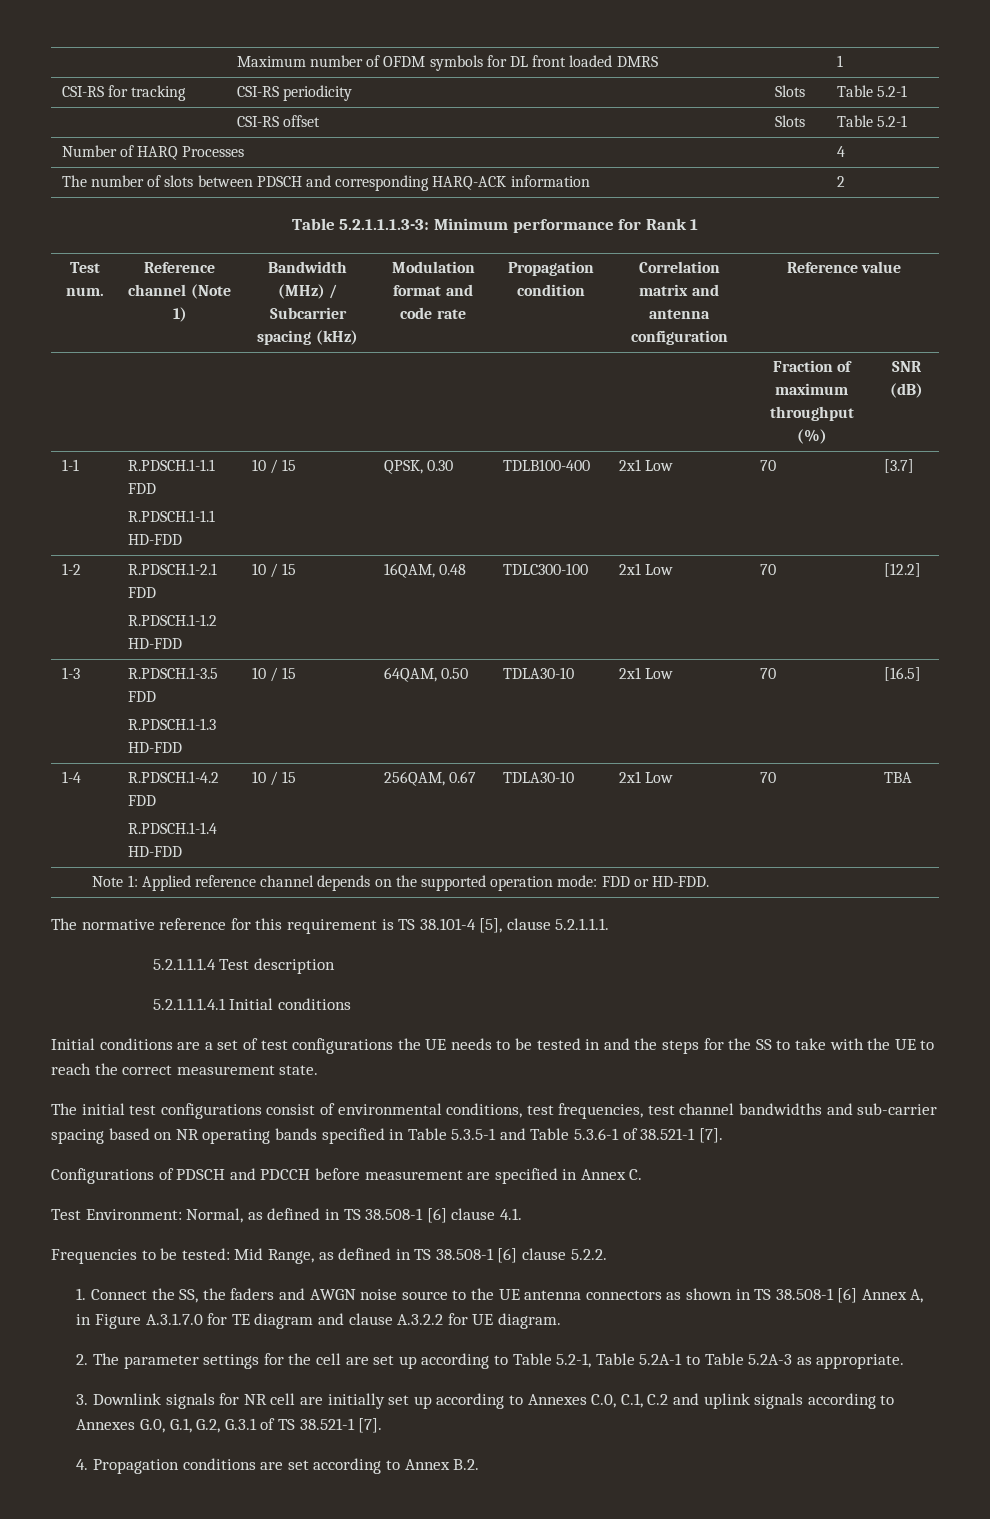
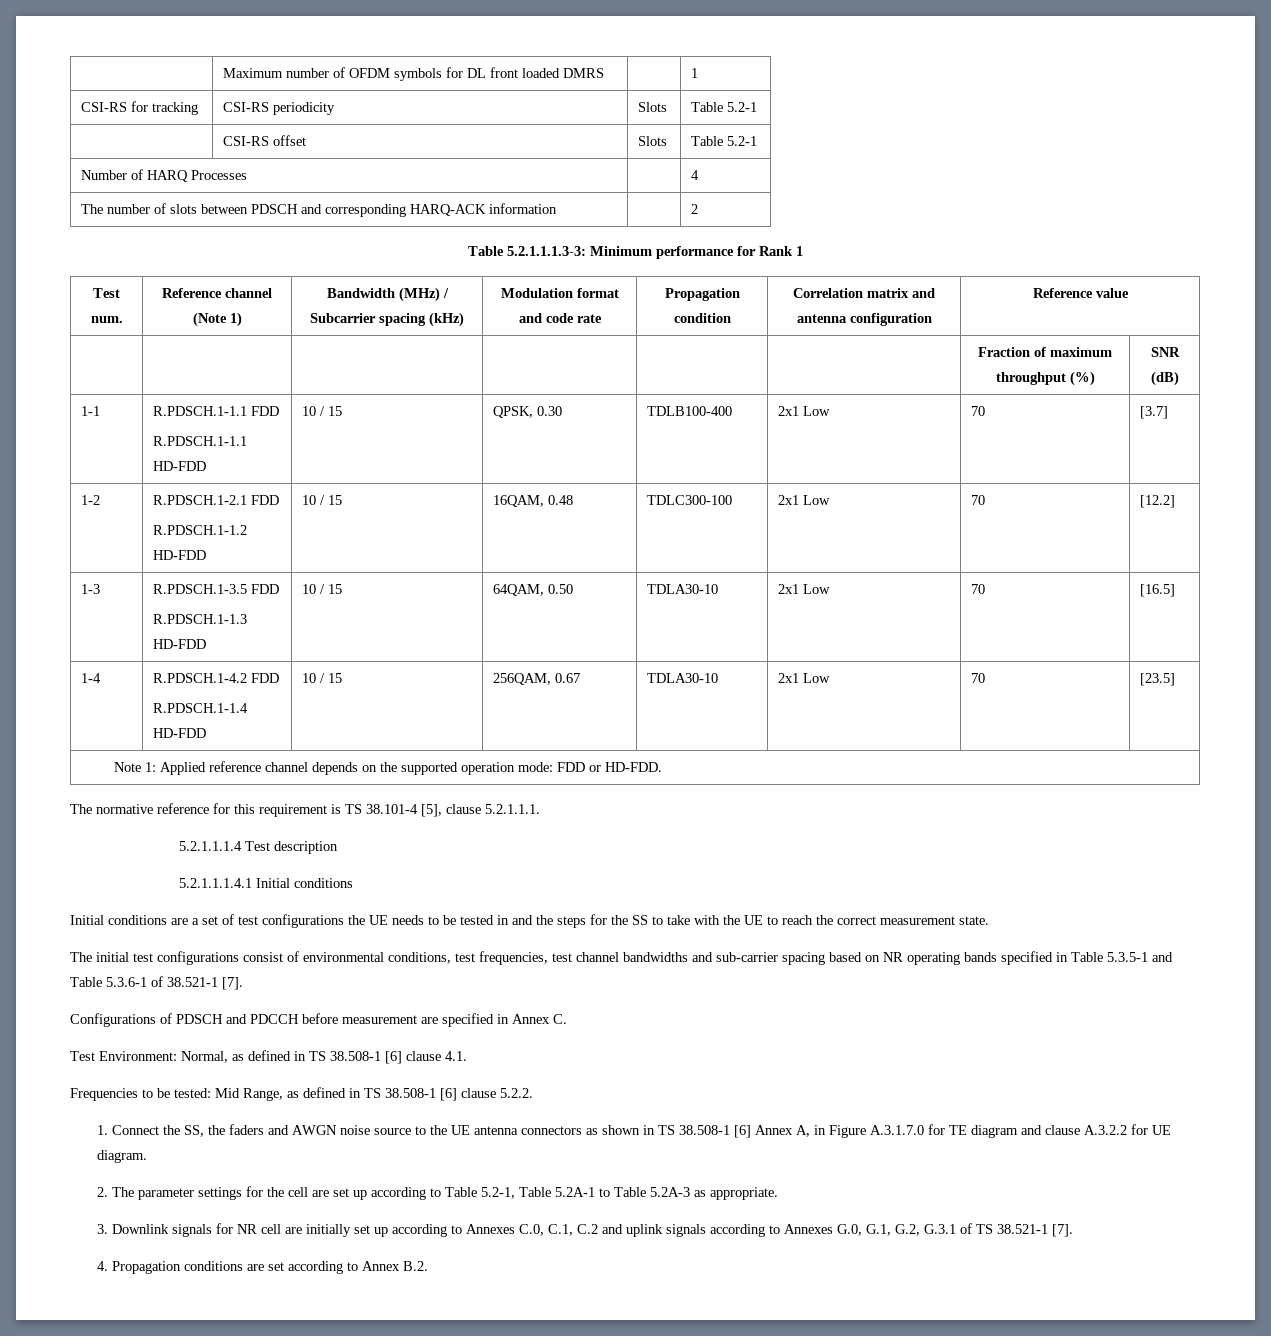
  1-4 | R.PDSCH.1-4.2 FDD
- R.PDSCH.1-1.4 HD-FDD | 10 / 15 | 256QAM, 0.67 | TDLA30-10 | 2x1 Low | 70 | TBA
+ R.PDSCH.1-1.4 HD-FDD | 10 / 15 | 256QAM, 0.67 | TDLA30-10 | 2x1 Low | 70 | [23.5]

